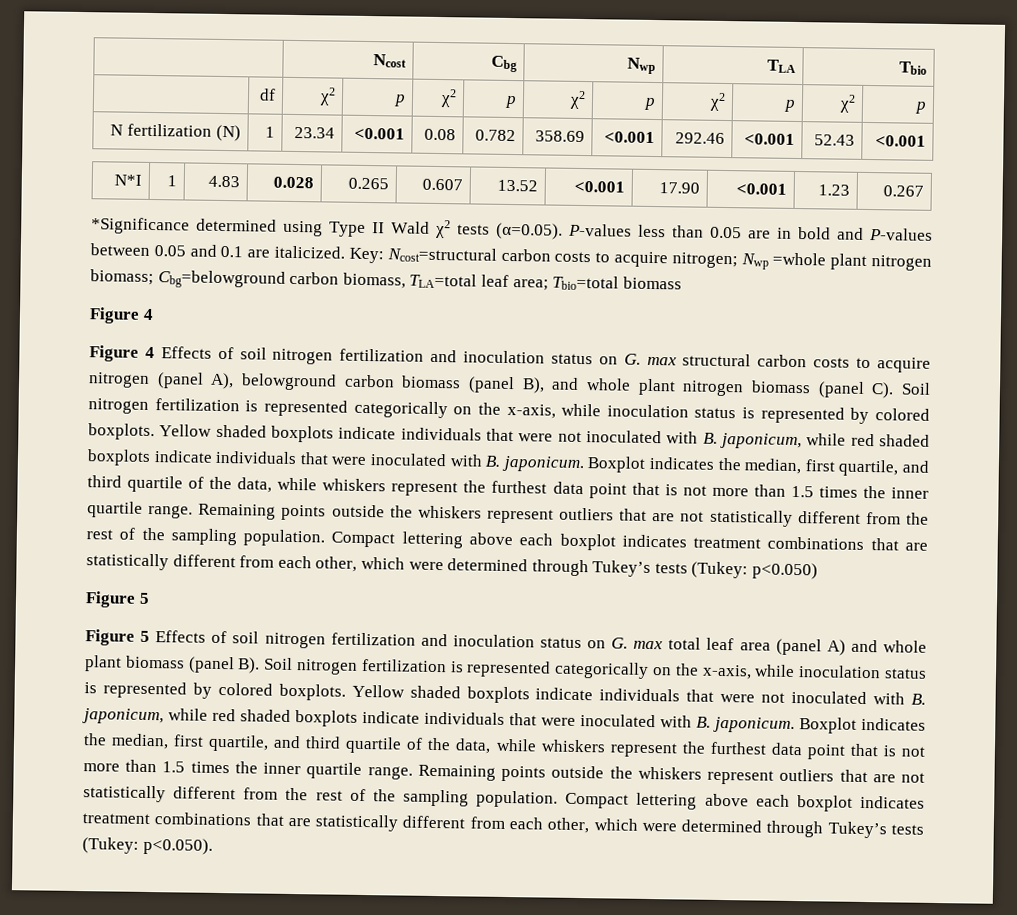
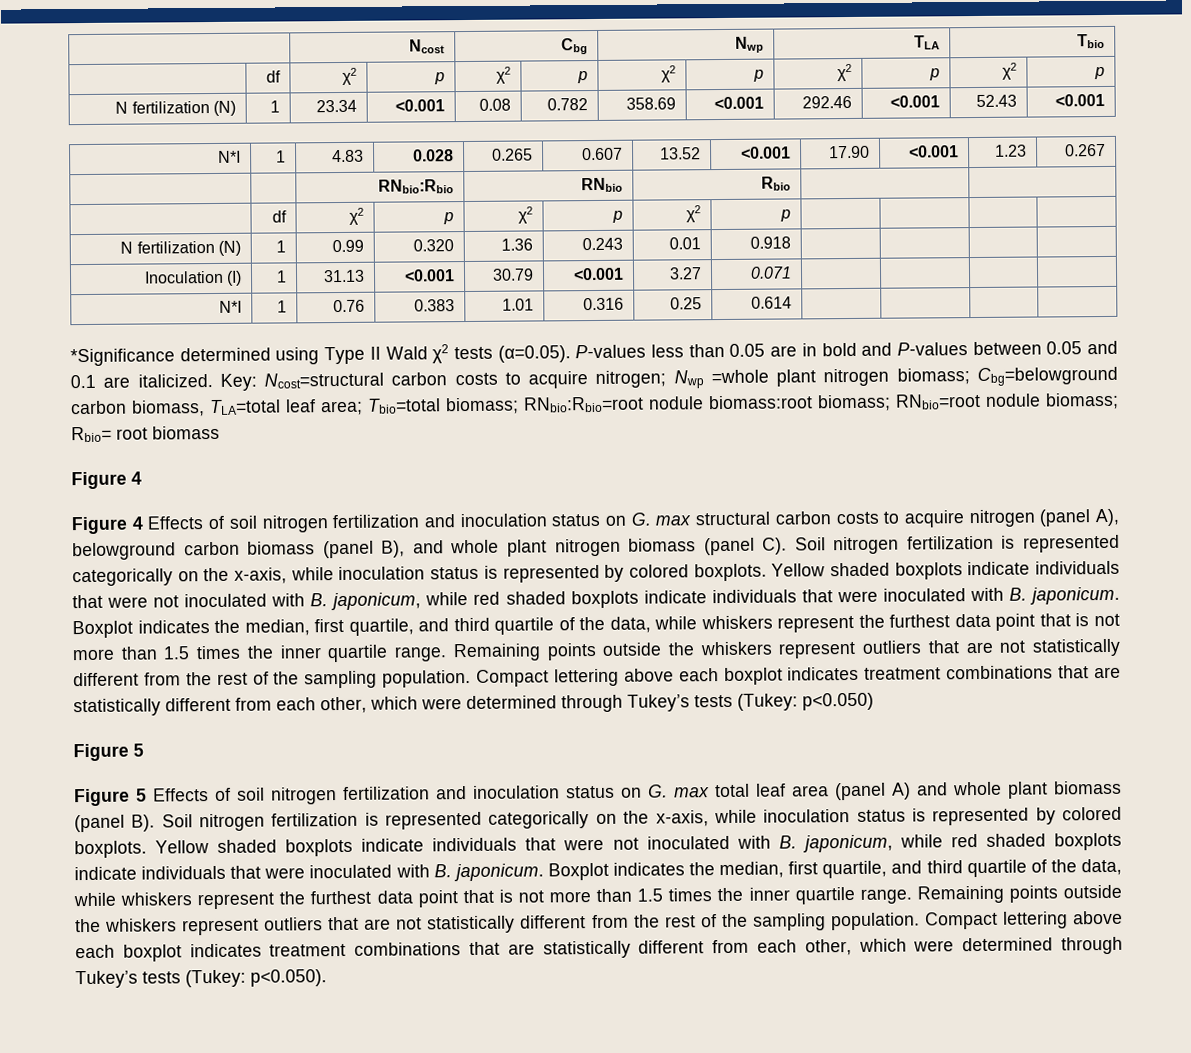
+ | | RNbio:Rbio | RNbio | Rbio | |
+ | df | χ2 | p | χ2 | p | χ2 | p | | | |
+ N fertilization (N) | 1 | 0.99 | 0.320 | 1.36 | 0.243 | 0.01 | 0.918 | | | |
+ Inoculation (I) | 1 | 31.13 | <0.001 | 30.79 | <0.001 | 3.27 | 0.071 | | | |
+ N*I | 1 | 0.76 | 0.383 | 1.01 | 0.316 | 0.25 | 0.614 | | | |
- Key: Ncost=structural carbon costs to acquire nitrogen; Nwp =whole plant nitrogen biomass; Cbg=belowground carbon biomass, TLA=total leaf area; Tbio=total biomass
+ Key: Ncost=structural carbon costs to acquire nitrogen; Nwp =whole plant nitrogen biomass; Cbg=belowground carbon biomass, TLA=total leaf area; Tbio=total biomass; RNbio:Rbio=root nodule biomass:root biomass; RNbio=root nodule biomass; Rbio= root biomass

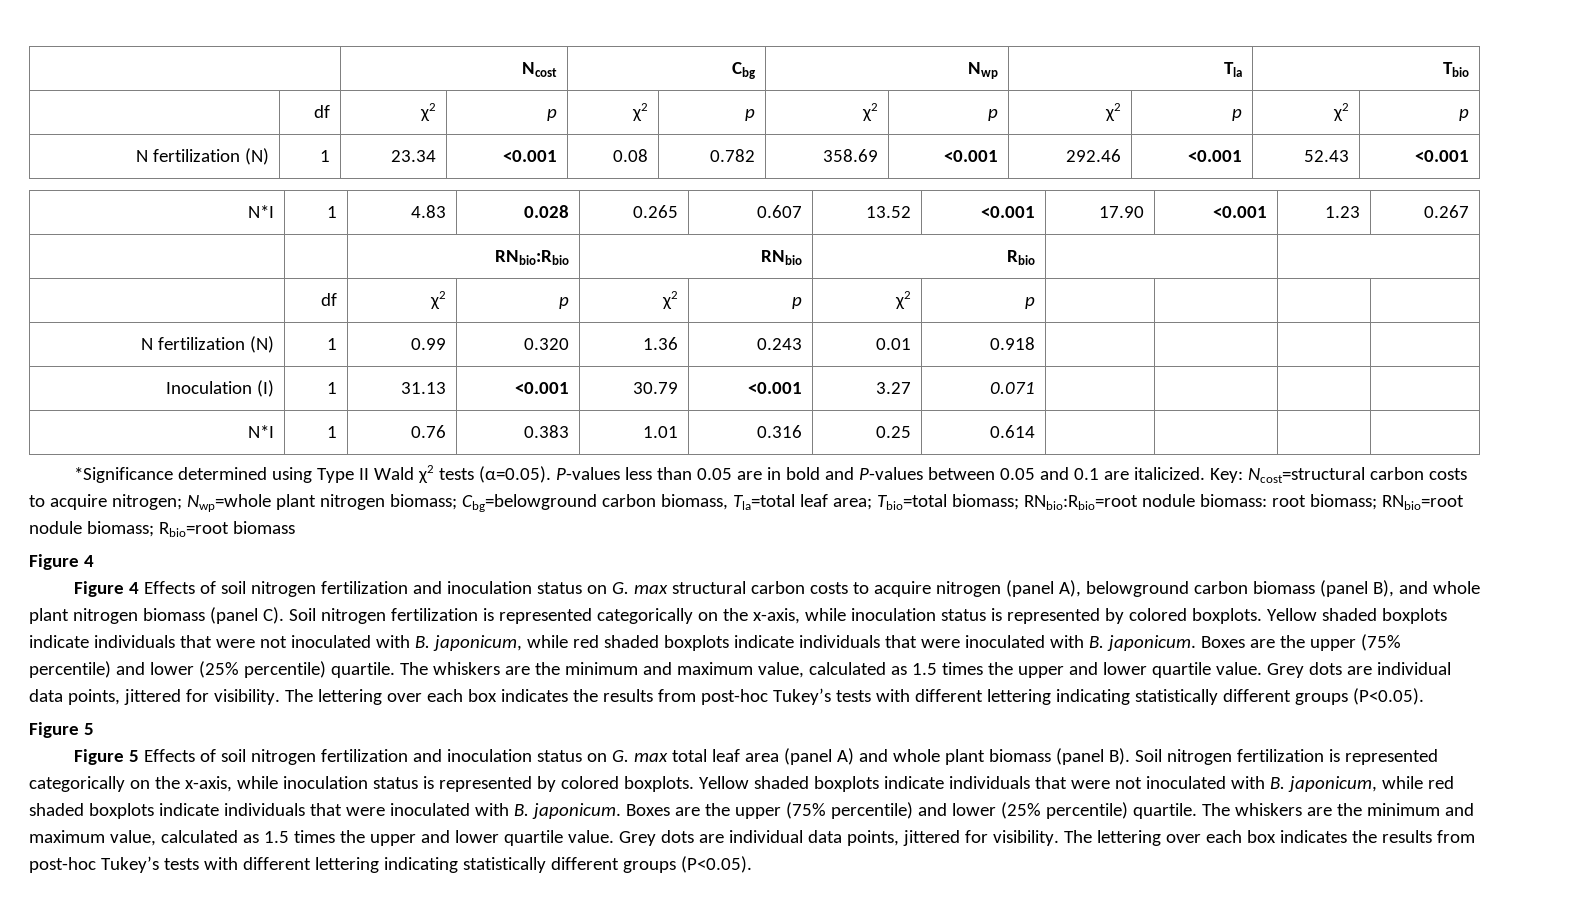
- | Ncost | Cbg | Nwp | TLA | Tbio
+ | Ncost | Cbg | Nwp | Tla | Tbio
- Key: Ncost=structural carbon costs to acquire nitrogen; Nwp =whole plant nitrogen biomass; Cbg=belowground carbon biomass, TLA=total leaf area; Tbio=total biomass; RNbio:Rbio=root nodule biomass:root biomass; RNbio=root nodule biomass; Rbio= root biomass
+ Key: Ncost=structural carbon costs to acquire nitrogen; Nwp=whole plant nitrogen biomass; Cbg=belowground carbon biomass, Tla=total leaf area; Tbio=total biomass; RNbio:Rbio=root nodule biomass: root biomass; RNbio=root nodule biomass; Rbio=root biomass
- Figure 4 Effects of soil nitrogen fertilization and inoculation status on G. max structural carbon costs to acquire nitrogen (panel A), belowground carbon biomass (panel B), and whole plant nitrogen biomass (panel C). Soil nitrogen fertilization is represented categorically on the x-axis, while inoculation status is represented by colored boxplots. Yellow shaded boxplots indicate individuals that were not inoculated with B. japonicum, while red shaded boxplots indicate individuals that were inoculated with B. japonicum. Boxplot indicates the median, first quartile, and third quartile of the data, while whiskers represent the furthest data point that is not more than 1.5 times the inner quartile range. Remaining points outside the whiskers represent outliers that are not statistically different from the rest of the sampling population. Compact lettering above each boxplot indicates treatment combinations that are statistically different from each other, which were determined through Tukey’s tests (Tukey: p<0.050)
+ Figure 4 Effects of soil nitrogen fertilization and inoculation status on G. max structural carbon costs to acquire nitrogen (panel A), belowground carbon biomass (panel B), and whole plant nitrogen biomass (panel C). Soil nitrogen fertilization is represented categorically on the x-axis, while inoculation status is represented by colored boxplots. Yellow shaded boxplots indicate individuals that were not inoculated with B. japonicum, while red shaded boxplots indicate individuals that were inoculated with B. japonicum. Boxes are the upper (75% percentile) and lower (25% percentile) quartile. The whiskers are the minimum and maximum value, calculated as 1.5 times the upper and lower quartile value. Grey dots are individual data points, jittered for visibility. The lettering over each box indicates the results from post-hoc Tukey’s tests with different lettering indicating statistically different groups (P<0.05).
- Figure 5 Effects of soil nitrogen fertilization and inoculation status on G. max total leaf area (panel A) and whole plant biomass (panel B). Soil nitrogen fertilization is represented categorically on the x-axis, while inoculation status is represented by colored boxplots. Yellow shaded boxplots indicate individuals that were not inoculated with B. japonicum, while red shaded boxplots indicate individuals that were inoculated with B. japonicum. Boxplot indicates the median, first quartile, and third quartile of the data, while whiskers represent the furthest data point that is not more than 1.5 times the inner quartile range. Remaining points outside the whiskers represent outliers that are not statistically different from the rest of the sampling population. Compact lettering above each boxplot indicates treatment combinations that are statistically different from each other, which were determined through Tukey’s tests (Tukey: p<0.050).
+ Figure 5 Effects of soil nitrogen fertilization and inoculation status on G. max total leaf area (panel A) and whole plant biomass (panel B). Soil nitrogen fertilization is represented categorically on the x-axis, while inoculation status is represented by colored boxplots. Yellow shaded boxplots indicate individuals that were not inoculated with B. japonicum, while red shaded boxplots indicate individuals that were inoculated with B. japonicum. Boxes are the upper (75% percentile) and lower (25% percentile) quartile. The whiskers are the minimum and maximum value, calculated as 1.5 times the upper and lower quartile value. Grey dots are individual data points, jittered for visibility. The lettering over each box indicates the results from post-hoc Tukey’s tests with different lettering indicating statistically different groups (P<0.05).

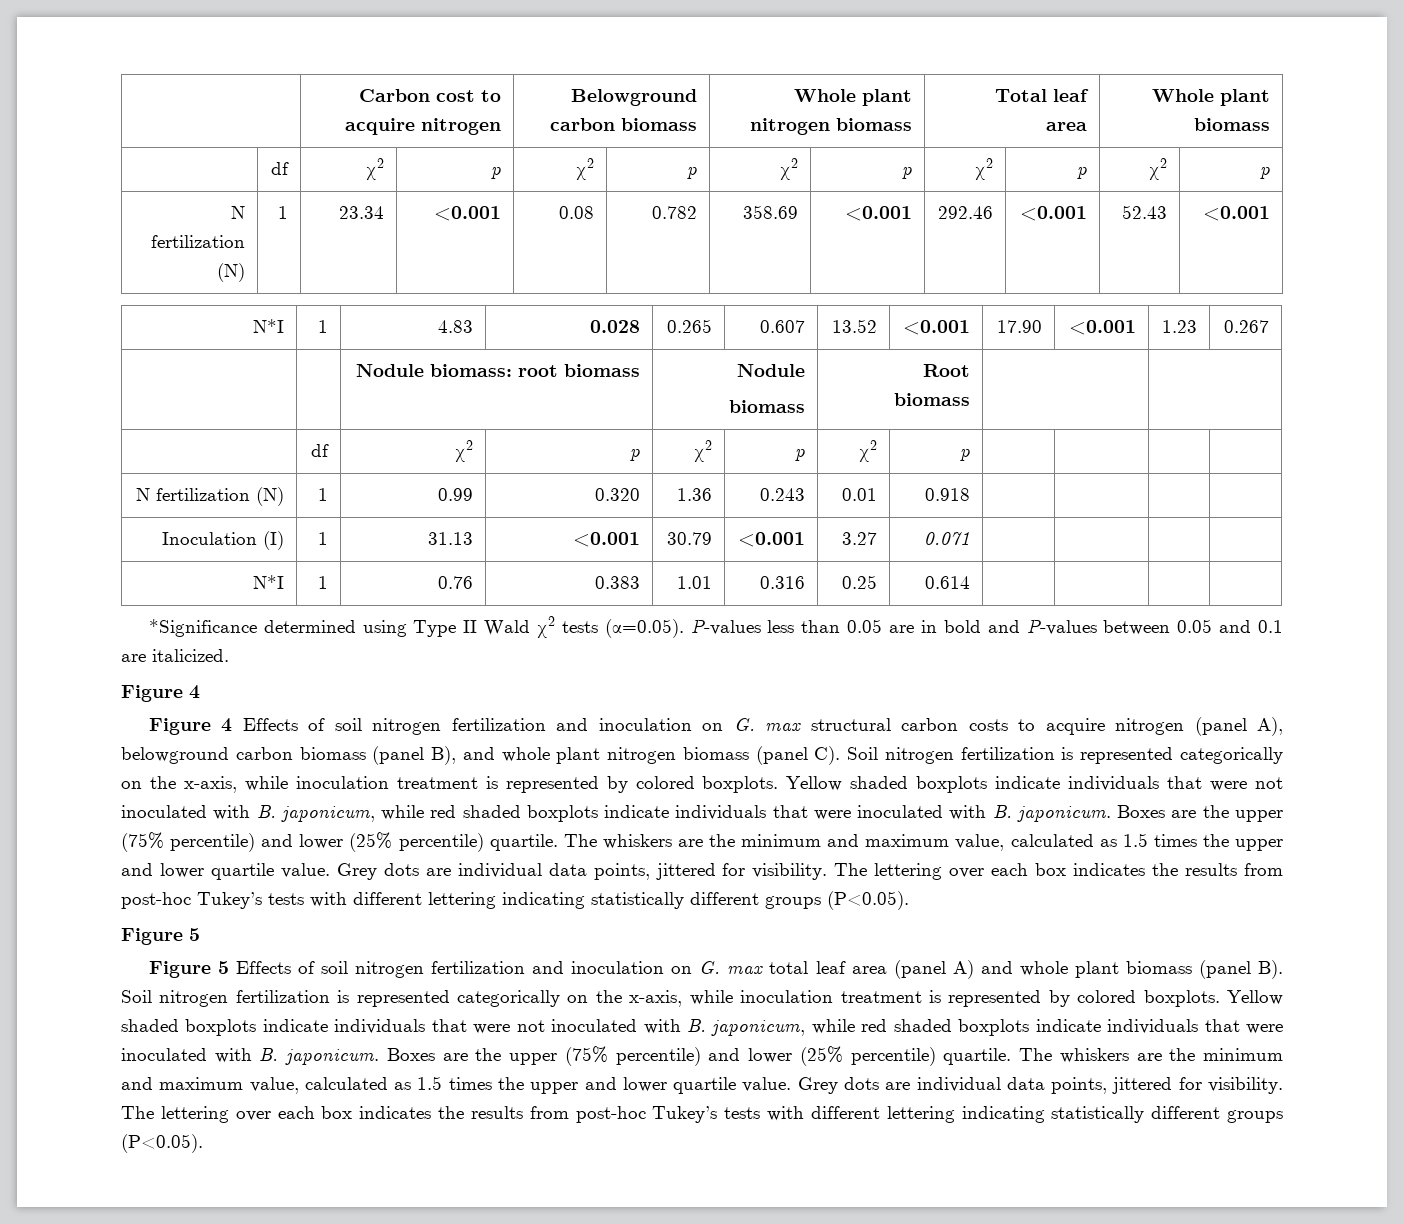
- | Ncost | Cbg | Nwp | Tla | Tbio
+ | Carbon cost to acquire nitrogen | Belowground carbon biomass | Whole plant nitrogen biomass | Total leaf
+ area | Whole plant biomass
- | | RNbio:Rbio | RNbio | Rbio | |
+ | | Nodule biomass: root biomass | Nodule
+ biomass | Root
+ biomass | |
- Key: Ncost=structural carbon costs to acquire nitrogen; Nwp=whole plant nitrogen biomass; Cbg=belowground carbon biomass, Tla=total leaf area; Tbio=total biomass; RNbio:Rbio=root nodule biomass: root biomass; RNbio=root nodule biomass; Rbio=root biomass
- Figure 4 Effects of soil nitrogen fertilization and inoculation status on G. max structural carbon costs to acquire nitrogen (panel A), belowground carbon biomass (panel B), and whole plant nitrogen biomass (panel C). Soil nitrogen fertilization is represented categorically on the x-axis, while inoculation status is represented by colored boxplots.
+ Figure 4 Effects of soil nitrogen fertilization and inoculation on G. max structural carbon costs to acquire nitrogen (panel A), belowground carbon biomass (panel B), and whole plant nitrogen biomass (panel C). Soil nitrogen fertilization is represented categorically on the x-axis, while inoculation treatment is represented by colored boxplots.
- Figure 5 Effects of soil nitrogen fertilization and inoculation status on G. max total leaf area (panel A) and whole plant biomass (panel B). Soil nitrogen fertilization is represented categorically on the x-axis, while inoculation status is represented by colored boxplots.
+ Figure 5 Effects of soil nitrogen fertilization and inoculation on G. max total leaf area (panel A) and whole plant biomass (panel B). Soil nitrogen fertilization is represented categorically on the x-axis, while inoculation treatment is represented by colored boxplots.

